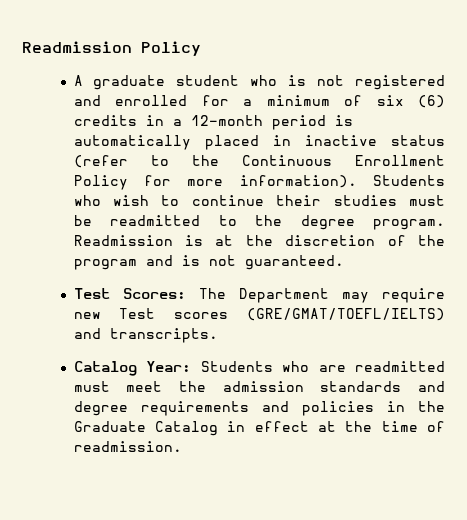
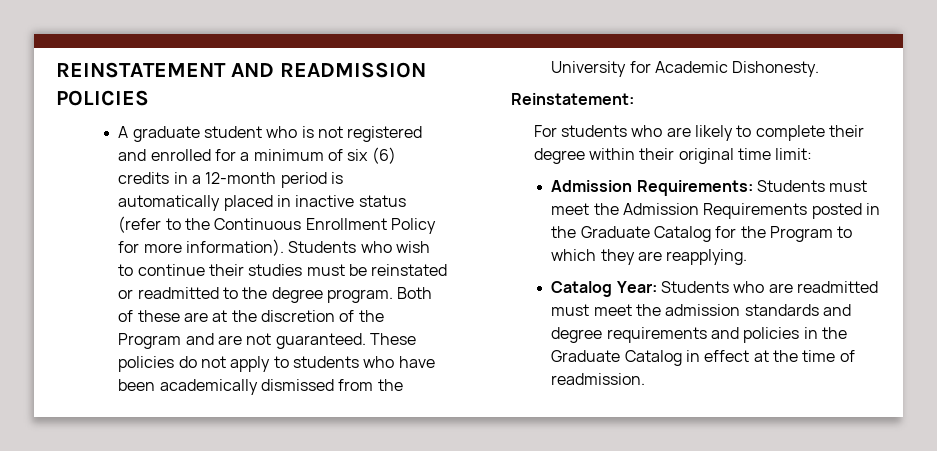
- Readmission Policy
+ REINSTATEMENT AND READMISSION POLICIES
- Students who wish to continue their studies must be readmitted to the degree program.
+ Students who wish to continue their studies must be reinstated or readmitted to the degree program.
- Readmission is at the discretion of the program and is not guaranteed.
- Test Scores: The Department may require new Test scores (GRE/GMAT/TOEFL/IELTS) and transcripts.
+ Both of these are at the discretion of the Program and are not guaranteed. These policies do not apply to students who have been academically dismissed from the University for Academic Dishonesty.
+ Reinstatement:
+ For students who are likely to complete their degree within their original time limit:
+ Admission Requirements: Students must meet the Admission Requirements posted in the Graduate Catalog for the Program to which they are reapplying.

